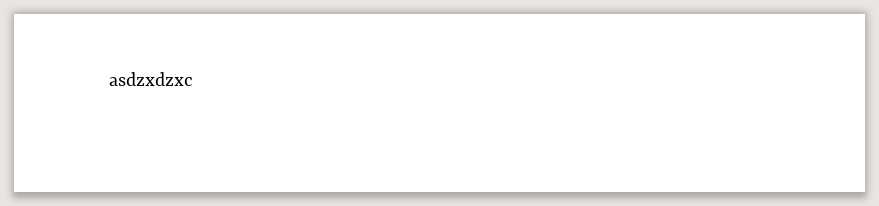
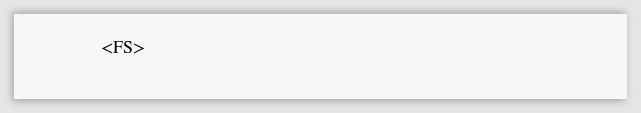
- asdzxdzxc
+ <FS>

